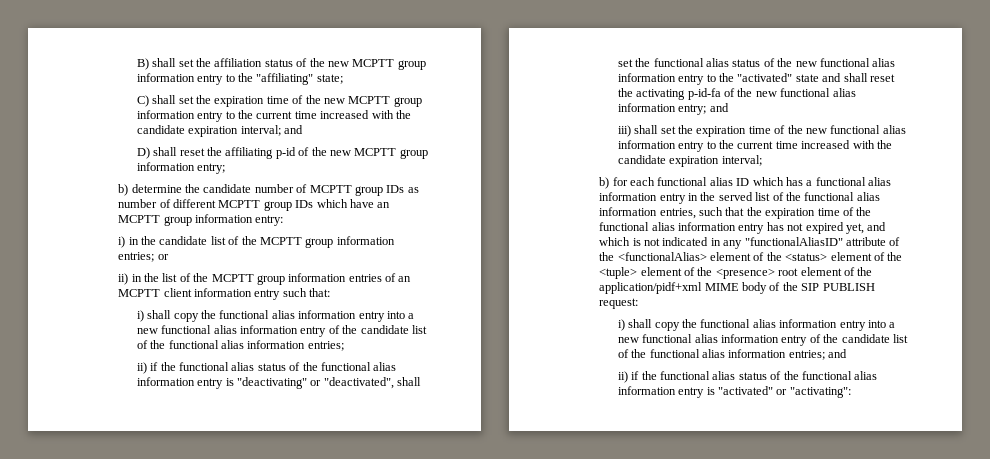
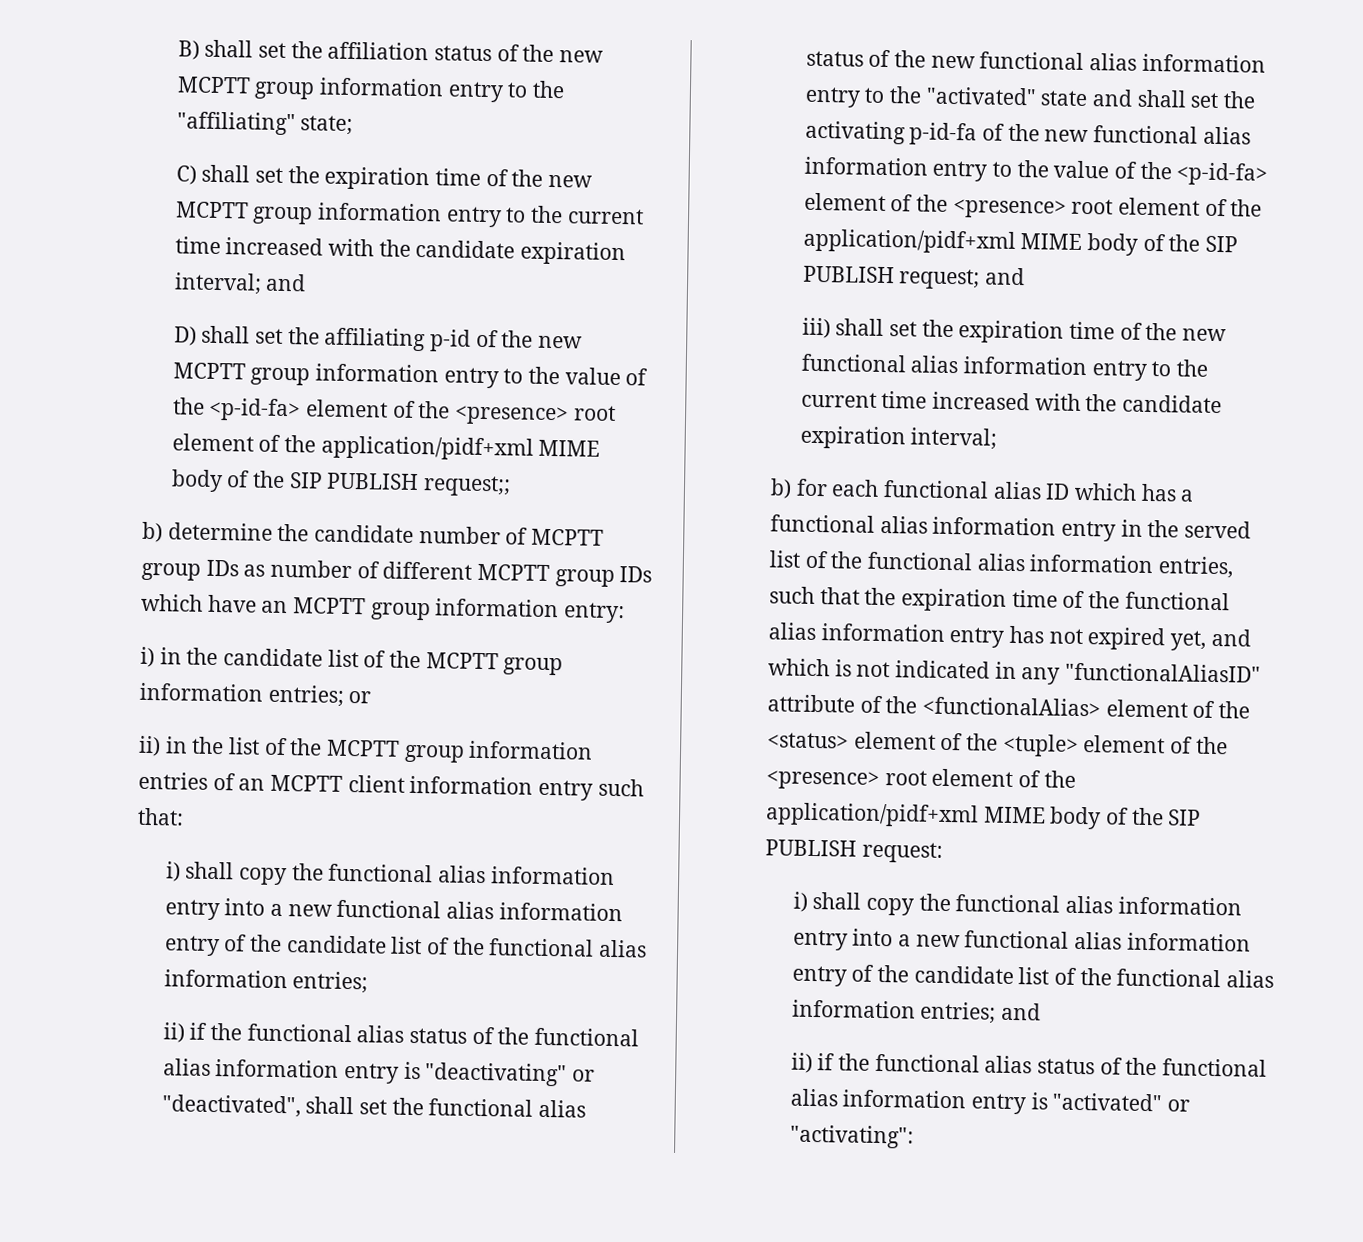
- D) shall reset the affiliating p-id of the new MCPTT group information entry;
+ D) shall set the affiliating p-id of the new MCPTT group information entry to the value of the <p-id-fa> element of the <presence> root element of the application/pidf+xml MIME body of the SIP PUBLISH request;;
- ii) if the functional alias status of the functional alias information entry is "deactivating" or "deactivated", shall set the functional alias status of the new functional alias information entry to the "activated" state and shall reset the activating p-id-fa of the new functional alias information entry; and
+ ii) if the functional alias status of the functional alias information entry is "deactivating" or "deactivated", shall set the functional alias status of the new functional alias information entry to the "activated" state and shall set the activating p-id-fa of the new functional alias information entry to the value of the <p-id-fa> element of the <presence> root element of the application/pidf+xml MIME body of the SIP PUBLISH request; and

